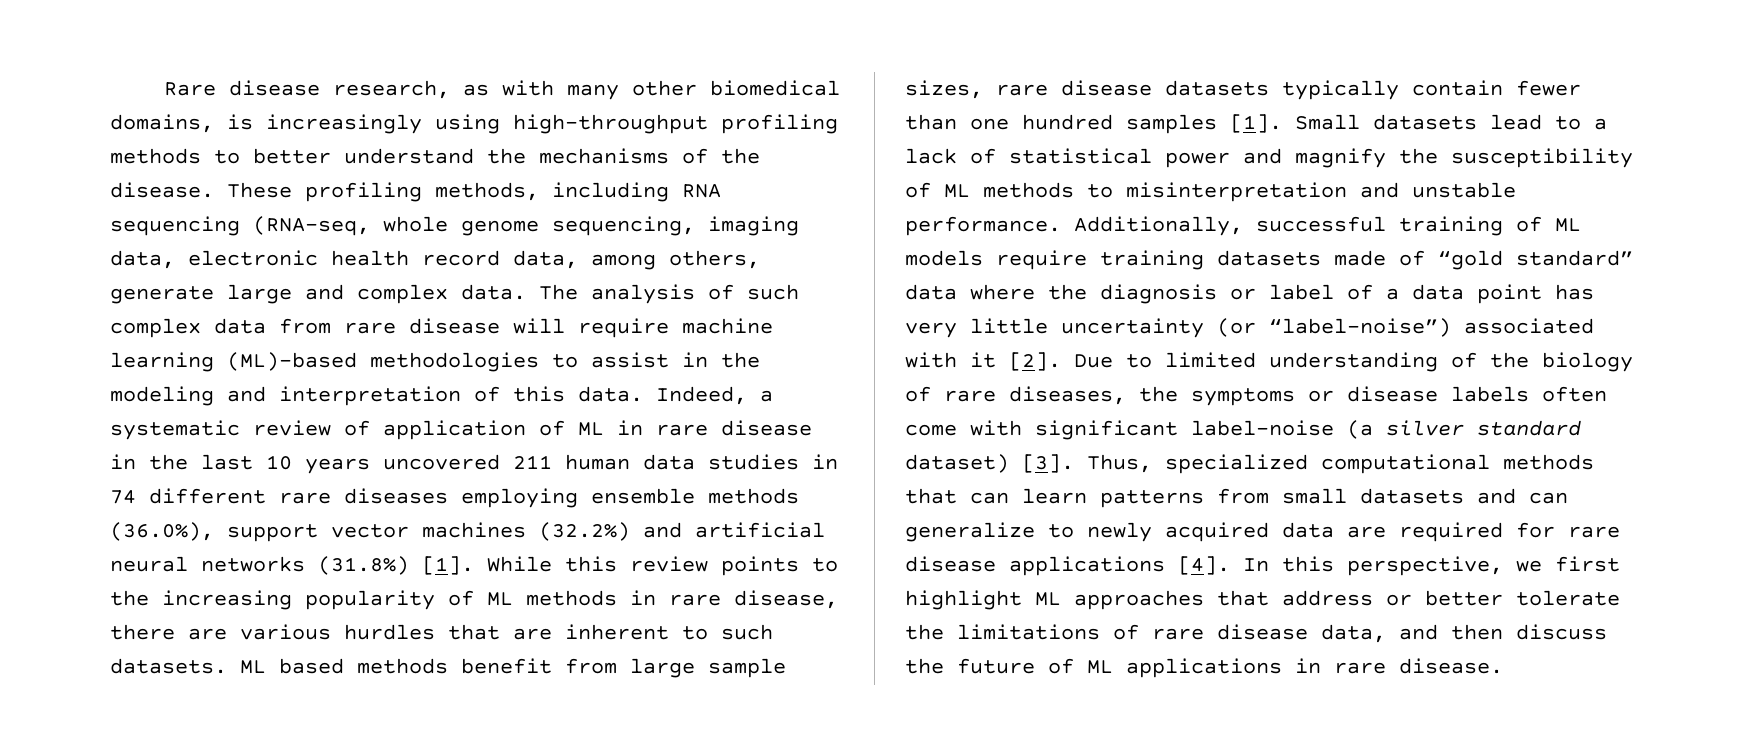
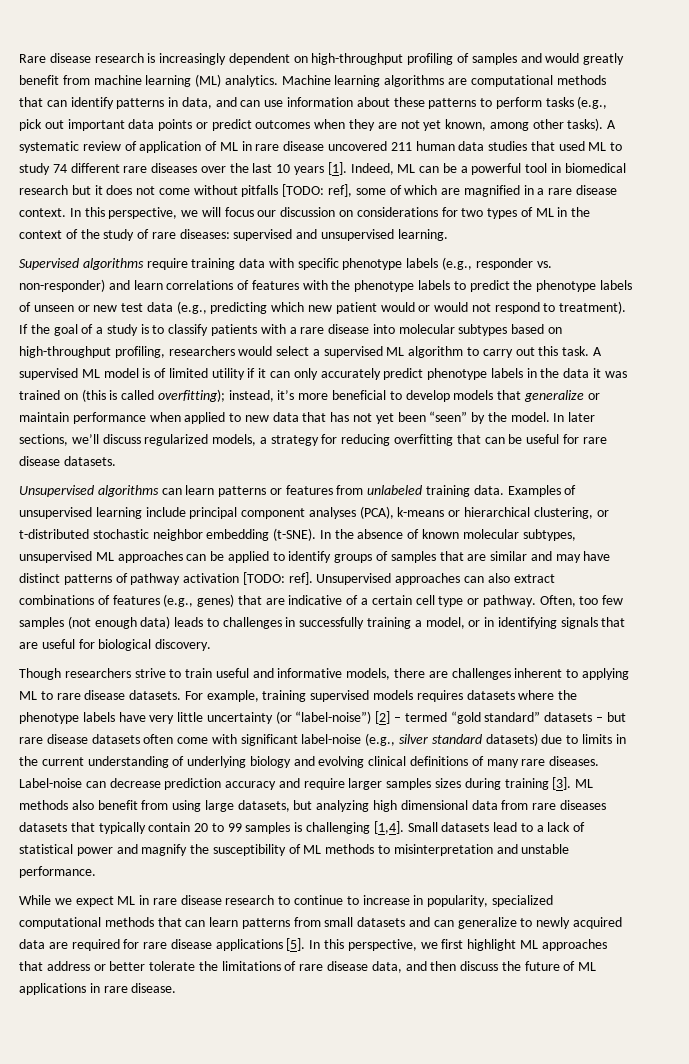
- Rare disease research, as with many other biomedical domains, is increasingly using high-throughput profiling methods to better understand the mechanisms of the disease. These profiling methods, including RNA sequencing (RNA-seq, whole genome sequencing, imaging data, electronic health record data, among others, generate large and complex data. The analysis of such complex data from rare disease will require machine learning (ML)-based methodologies to assist in the modeling and interpretation of this data. Indeed, a systematic review of application of ML in rare disease in the last 10 years uncovered 211 human data studies in 74 different rare diseases employing ensemble methods (36.0%), support vector machines (32.2%) and artificial neural networks (31.8%) [1]. While this review points to the increasing popularity of ML methods in rare disease, there are various hurdles that are inherent to such datasets. ML based methods benefit from large sample sizes, rare disease datasets typically contain fewer than one hundred samples [1].
+ Rare disease research is increasingly dependent on high-throughput profiling of samples and would greatly benefit from machine learning (ML) analytics. Machine learning algorithms are computational methods that can identify patterns in data, and can use information about these patterns to perform tasks (e.g., pick out important data points or predict outcomes when they are not yet known, among other tasks). A systematic review of application of ML in rare disease uncovered 211 human data studies that used ML to study 74 different rare diseases over the last 10 years [1]. Indeed, ML can be a powerful tool in biomedical research but it does not come without pitfalls [TODO: ref], some of which are magnified in a rare disease context. In this perspective, we will focus our discussion on considerations for two types of ML in the context of the study of rare diseases: supervised and unsupervised learning.
+ Supervised algorithms require training data with specific phenotype labels (e.g., responder vs. non-responder) and learn correlations of features with the phenotype labels to predict the phenotype labels of unseen or new test data (e.g., predicting which new patient would or would not respond to treatment). If the goal of a study is to classify patients with a rare disease into molecular subtypes based on high-throughput profiling, researchers would select a supervised ML algorithm to carry out this task. A supervised ML model is of limited utility if it can only accurately predict phenotype labels in the data it was trained on (this is called overfitting); instead, it’s more beneficial to develop models that generalize or maintain performance when applied to new data that has not yet been “seen” by the model. In later sections, we’ll discuss regularized models, a strategy for reducing overfitting that can be useful for rare disease datasets.
+ Unsupervised algorithms can learn patterns or features from unlabeled training data. Examples of unsupervised learning include principal component analyses (PCA), k-means or hierarchical clustering, or t-distributed stochastic neighbor embedding (t-SNE). In the absence of known molecular subtypes, unsupervised ML approaches can be applied to identify groups of samples that are similar and may have distinct patterns of pathway activation [TODO: ref]. Unsupervised approaches can also extract combinations of features (e.g., genes) that are indicative of a certain cell type or pathway. Often, too few samples (not enough data) leads to challenges in successfully training a model, or in identifying signals that are useful for biological discovery.
+ Though researchers strive to train useful and informative models, there are challenges inherent to applying ML to rare disease datasets. For example, training supervised models requires datasets where the phenotype labels have very little uncertainty (or “label-noise”) [2] – termed “gold standard” datasets – but rare disease datasets often come with significant label-noise (e.g., silver standard datasets) due to limits in the current understanding of underlying biology and evolving clinical definitions of many rare diseases. Label-noise can decrease prediction accuracy and require larger samples sizes during training [3]. ML methods also benefit from using large datasets, but analyzing high dimensional data from rare diseases datasets that typically contain 20 to 99 samples is challenging [1,4].
- Small datasets lead to a lack of statistical power and magnify the susceptibility of ML methods to misinterpretation and unstable performance. Additionally, successful training of ML models require training datasets made of “gold standard” data where the diagnosis or label of a data point has very little uncertainty (or “label-noise”) associated with it [2]. Due to limited understanding of the biology of rare diseases, the symptoms or disease labels often come with significant label-noise (a silver standard dataset) [3]. Thus, specialized computational methods that can learn patterns from small datasets and can generalize to newly acquired data are required for rare disease applications [4].
+ Small datasets lead to a lack of statistical power and magnify the susceptibility of ML methods to misinterpretation and unstable performance.
+ While we expect ML in rare disease research to continue to increase in popularity, specialized computational methods that can learn patterns from small datasets and can generalize to newly acquired data are required for rare disease applications [5].

